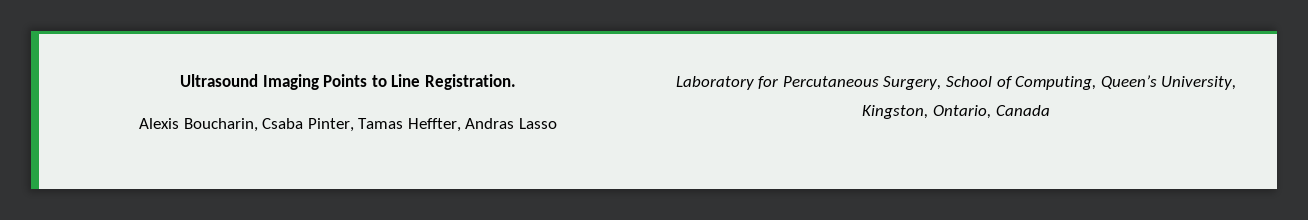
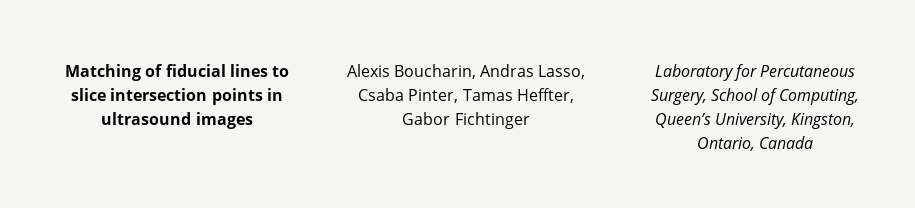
- Ultrasound Imaging Points to Line Registration.
+ Matching of fiducial lines to slice intersection points in ultrasound images
- Alexis Boucharin, Csaba Pinter, Tamas Heffter, Andras Lasso
+ Alexis Boucharin, Andras Lasso, Csaba Pinter, Tamas Heffter, Gabor Fichtinger

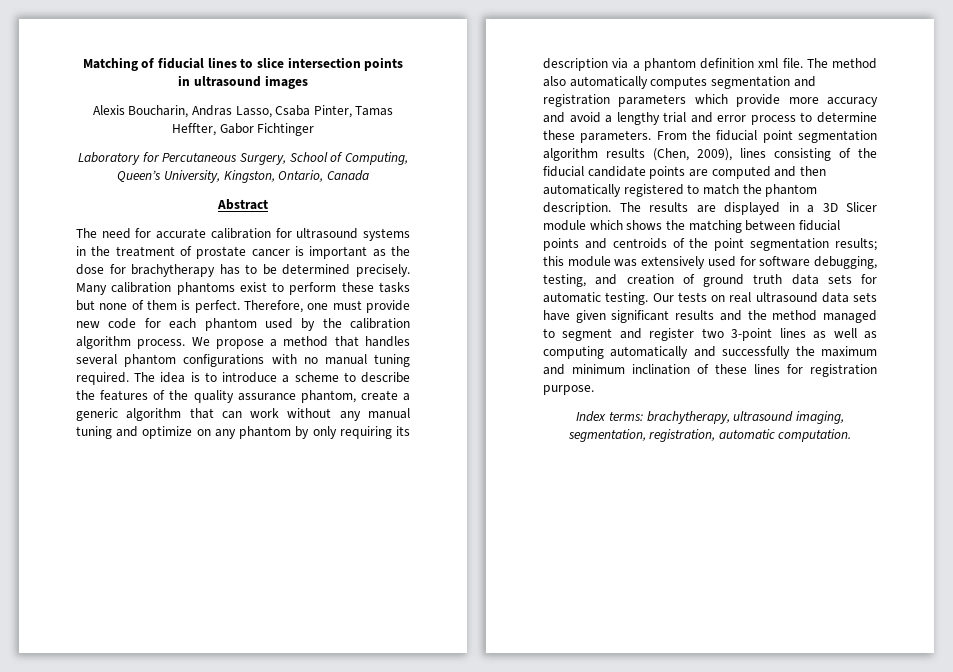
+ Abstract
+ The need for accurate calibration for ultrasound systems in the treatment of prostate cancer is important as the dose for brachytherapy has to be determined precisely. Many calibration phantoms exist to perform these tasks but none of them is perfect. Therefore, one must provide new code for each phantom used by the calibration algorithm process. We propose a method that handles several phantom configurations with no manual tuning required. The idea is to introduce a scheme to describe the features of the quality assurance phantom, create a generic algorithm that can work without any manual tuning and optimize on any phantom by only requiring its description via a phantom definition xml file. The method also automatically computes segmentation and registration parameters which provide more accuracy and avoid a lengthy trial and error process to determine these parameters. From the fiducial point segmentation algorithm results (Chen, 2009), lines consisting of the fiducial candidate points are computed and then automatically registered to match the phantom description. The results are displayed in a 3D Slicer module which shows the matching between fiducial points and centroids of the point segmentation results; this module was extensively used for software debugging, testing, and creation of ground truth data sets for automatic testing. Our tests on real ultrasound data sets have given significant results and the method managed to segment and register two 3-point lines as well as computing automatically and successfully the maximum and minimum inclination of these lines for registration purpose.
+ Index terms: brachytherapy, ultrasound imaging, segmentation, registration, automatic computation.

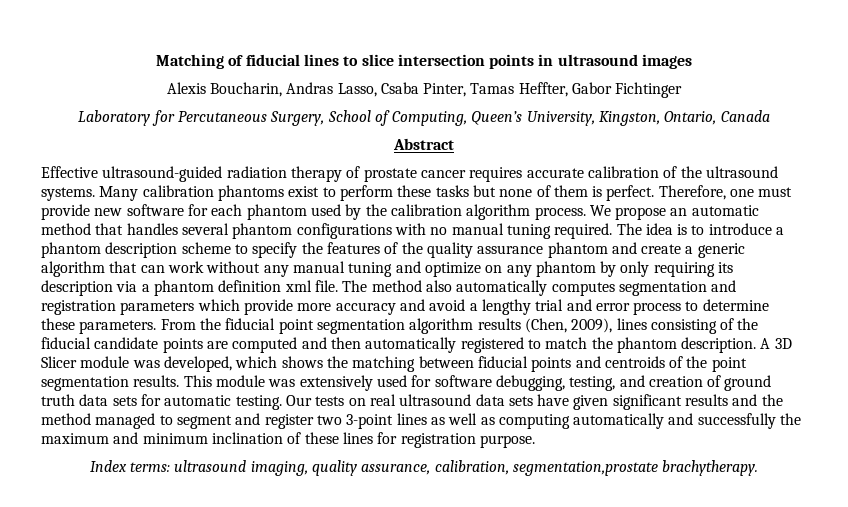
- The need for accurate calibration for ultrasound systems in the treatment of prostate cancer is important as the dose for brachytherapy has to be determined precisely.
+ Effective ultrasound-guided radiation therapy of prostate cancer requires accurate calibration of the ultrasound systems.
- Therefore, one must provide new code for each phantom used by the calibration algorithm process.
+ Therefore, one must provide new software for each phantom used by the calibration algorithm process.
- We propose a method that handles several phantom configurations with no manual tuning required.
+ We propose an automatic method that handles several phantom configurations with no manual tuning required.
- The idea is to introduce a scheme to describe the features of the quality assurance phantom, create a generic algorithm that can work without any manual tuning and optimize on any phantom by only requiring its description via a phantom definition xml file.
+ The idea is to introduce a phantom description scheme to specify the features of the quality assurance phantom and create a generic algorithm that can work without any manual tuning and optimize on any phantom by only requiring its description via a phantom definition xml file.
- The results are displayed in a 3D Slicer module which shows the matching between fiducial points and centroids of the point segmentation results; this module was extensively used for software debugging, testing, and creation of ground truth data sets for automatic testing.
+ A 3D Slicer module was developed, which shows the matching between fiducial points and centroids of the point segmentation results. This module was extensively used for software debugging, testing, and creation of ground truth data sets for automatic testing.
- Index terms: brachytherapy, ultrasound imaging, segmentation, registration, automatic computation.
+ Index terms: ultrasound imaging, quality assurance, calibration, segmentation,prostate brachytherapy.

